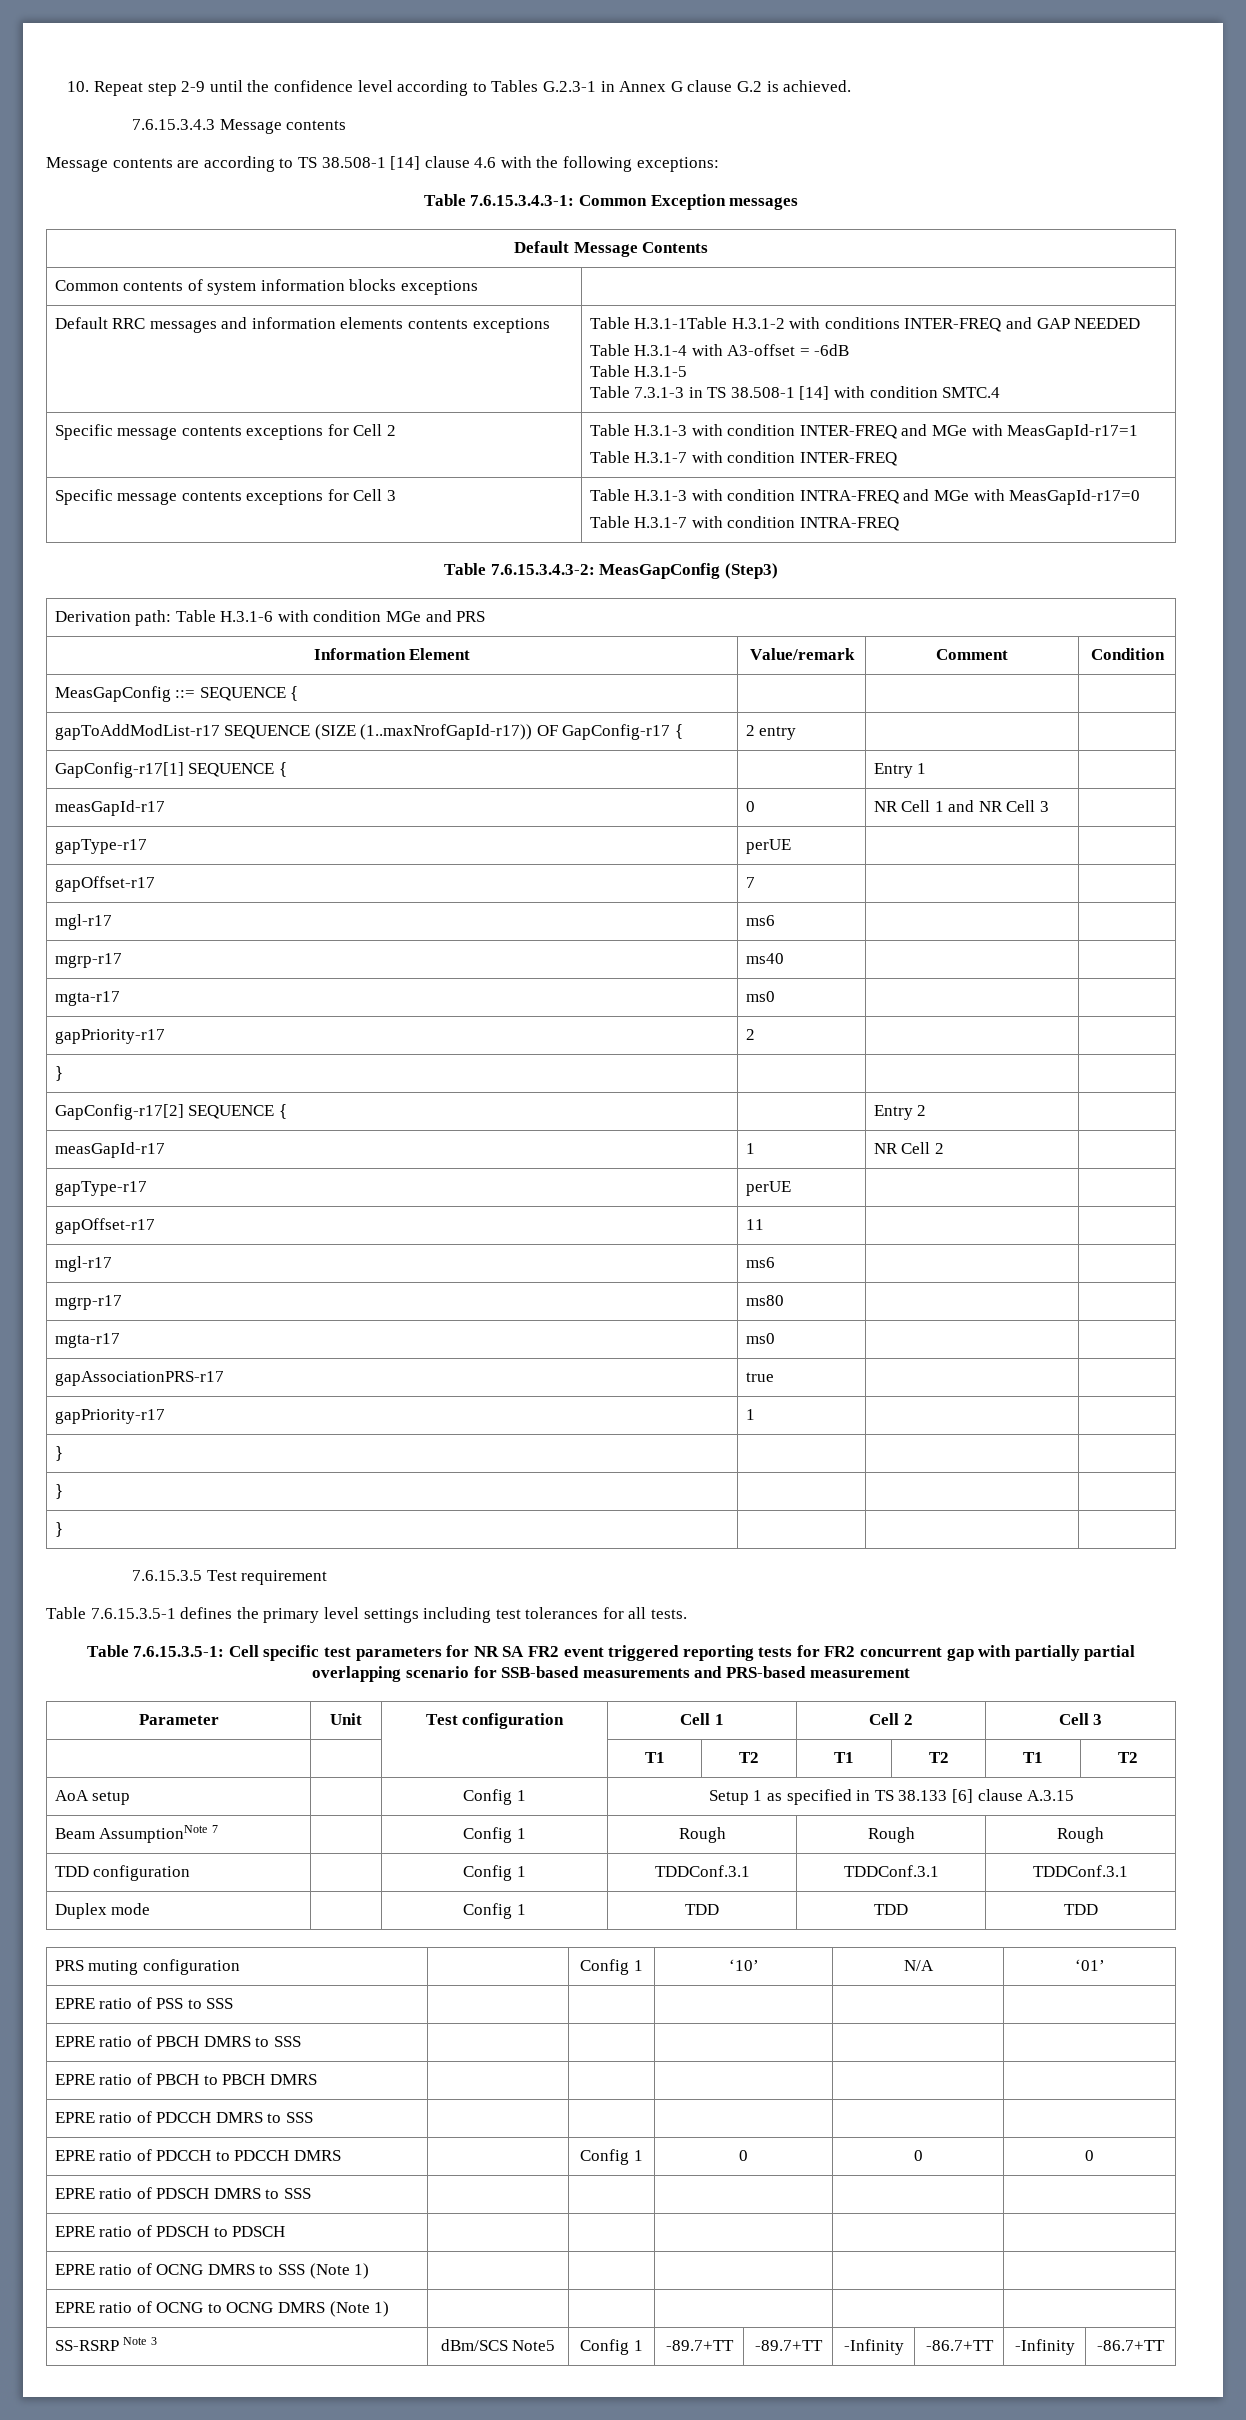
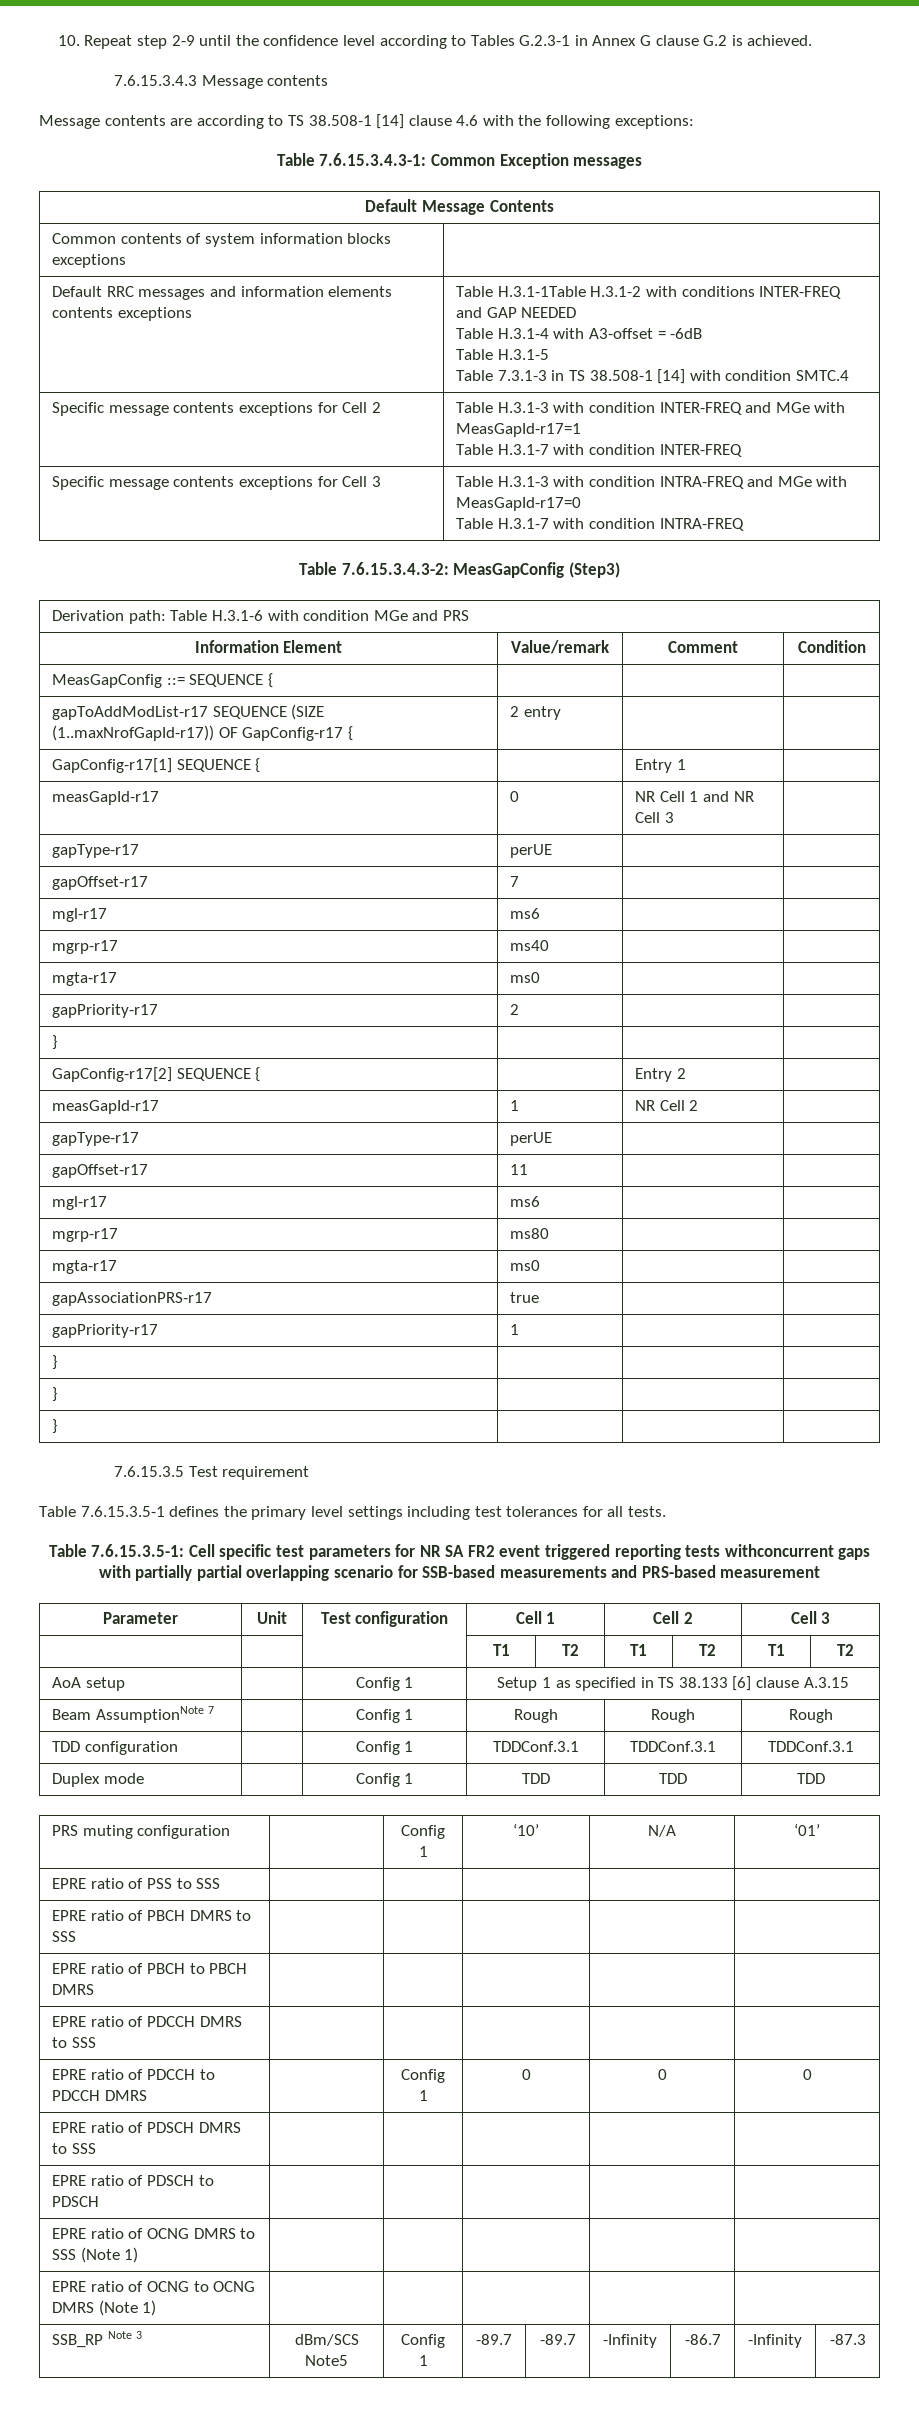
- Table 7.6.15.3.5-1: Cell specific test parameters for NR SA FR2 event triggered reporting tests for FR2 concurrent gap with partially partial overlapping scenario for SSB-based measurements and PRS-based measurement
+ Table 7.6.15.3.5-1: Cell specific test parameters for NR SA FR2 event triggered reporting tests withconcurrent gaps with partially partial overlapping scenario for SSB-based measurements and PRS-based measurement
- SS-RSRP Note 3 | dBm/SCS Note5 | Config 1 | -89.7+TT | -89.7+TT | -Infinity | -86.7+TT | -Infinity | -86.7+TT
+ SSB_RP Note 3 | dBm/SCS Note5 | Config 1 | -89.7 | -89.7 | -Infinity | -86.7 | -Infinity | -87.3

